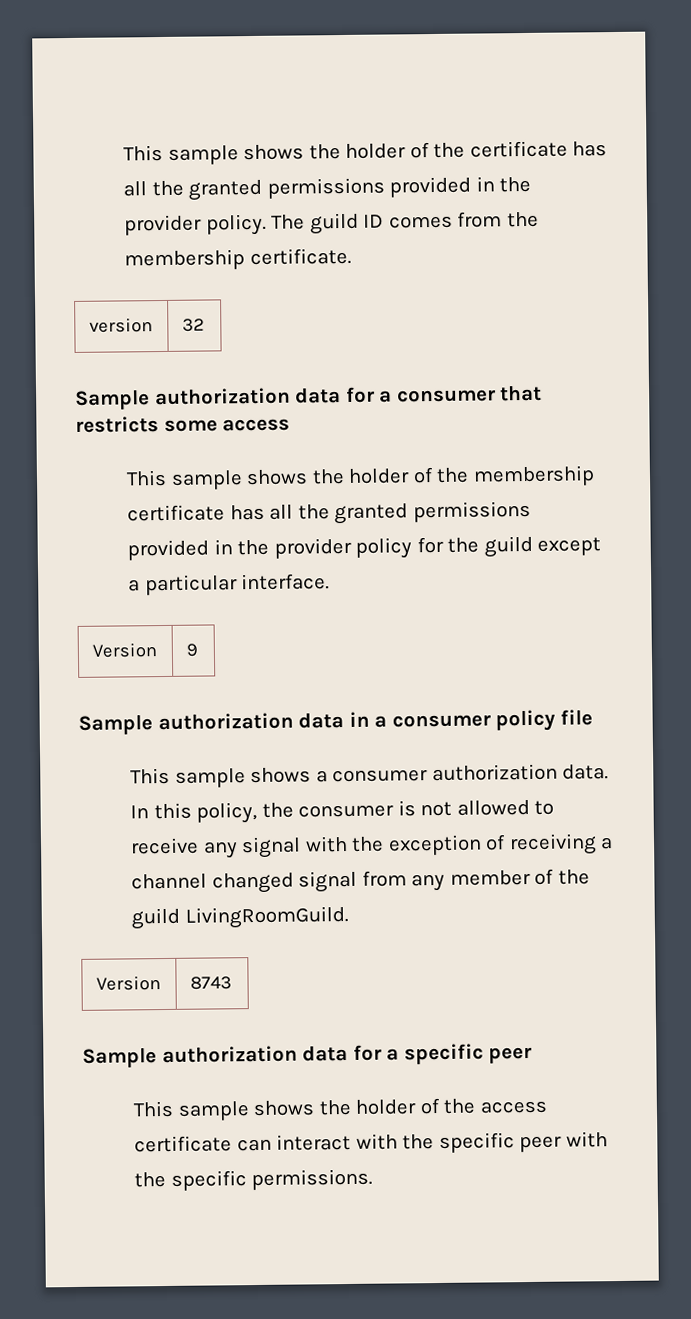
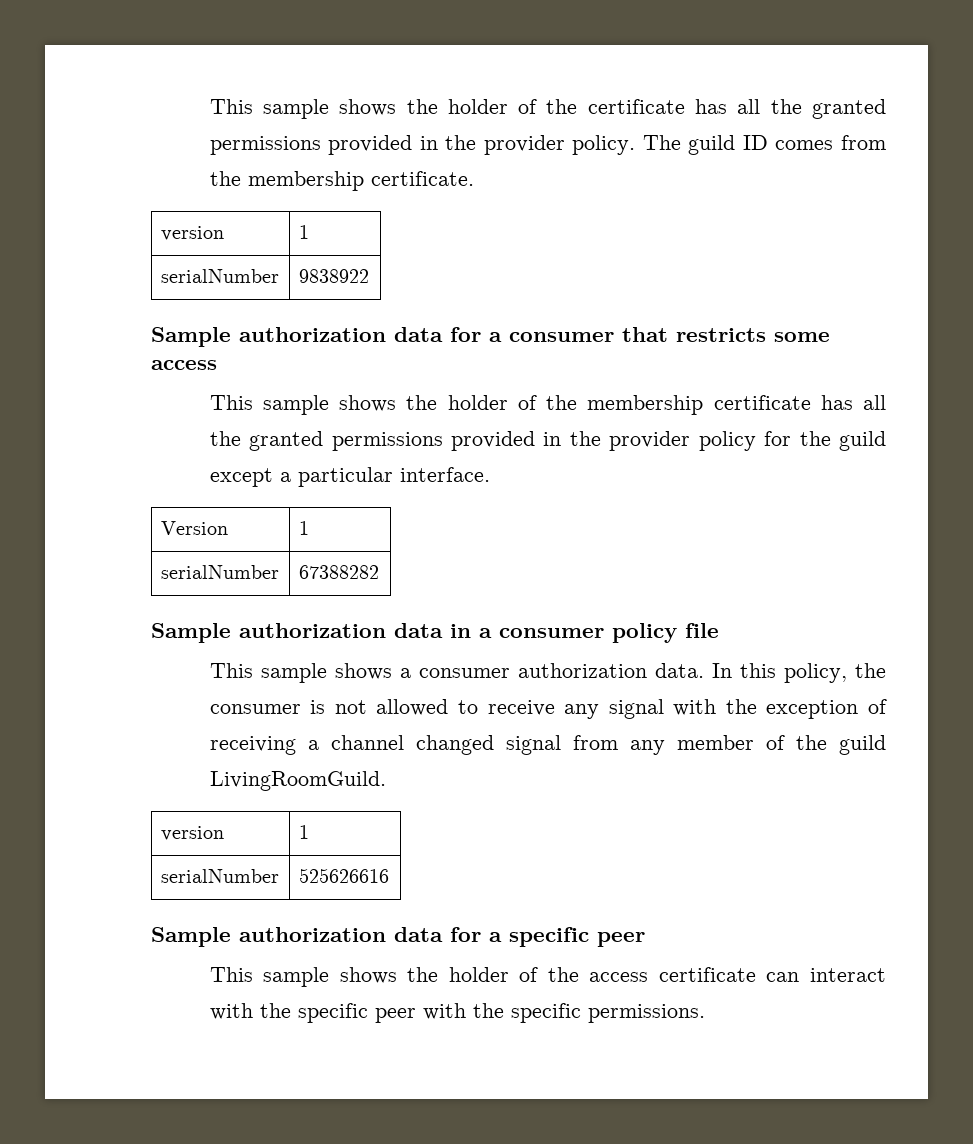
  The guild ID comes from the membership certificate.
- version | 32
+ version | 1
+ serialNumber | 9838922
- Version | 9
+ Version | 1
+ serialNumber | 67388282
  In this policy, the consumer is not allowed to receive any signal with the exception of receiving a channel changed signal from any member of the guild LivingRoomGuild.
- Version | 8743
+ version | 1
+ serialNumber | 525626616

